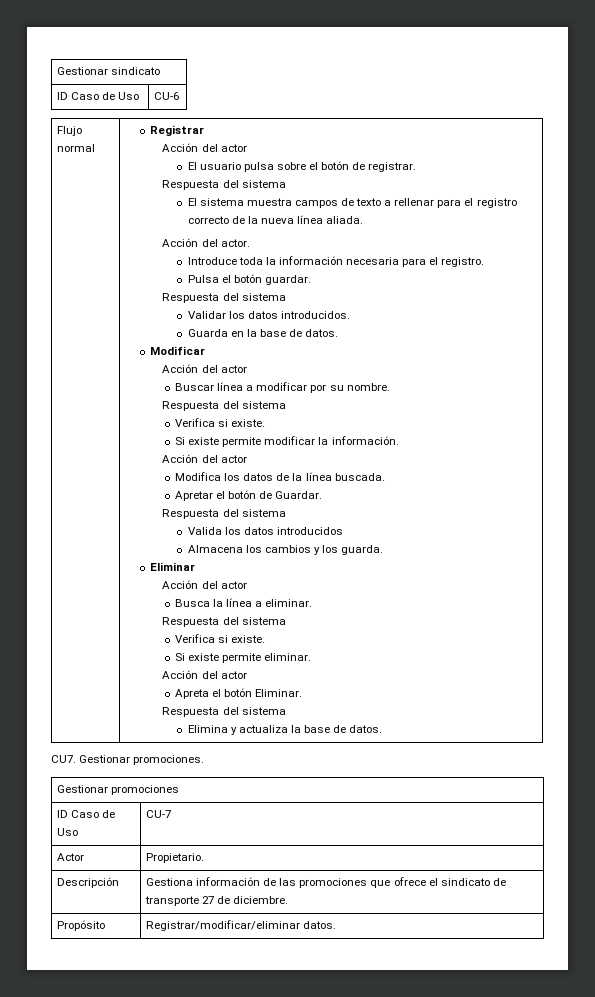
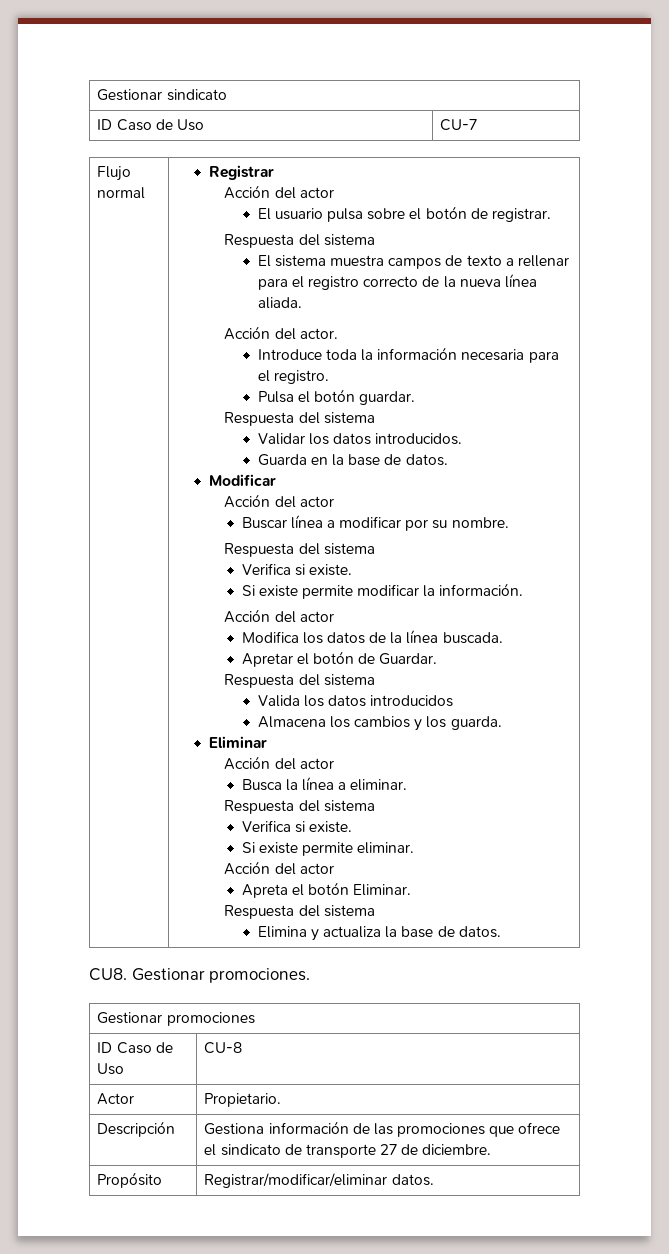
- ID Caso de Uso | CU-6
+ ID Caso de Uso | CU-7
- CU7. Gestionar promociones.
+ CU8. Gestionar promociones.
- ID Caso de Uso | CU-7
+ ID Caso de Uso | CU-8

